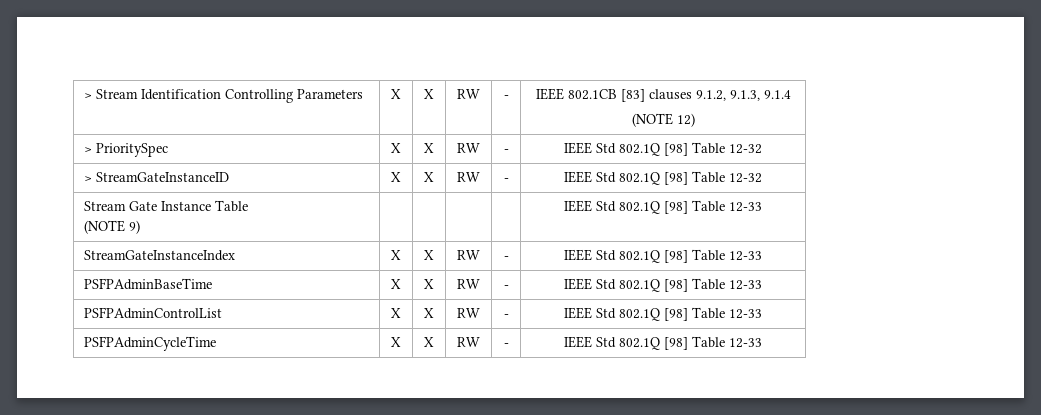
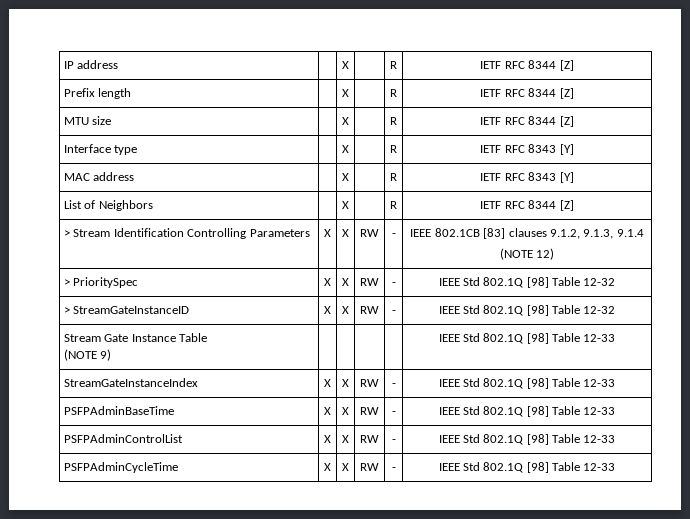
+ IP address | | X | | R | IETF RFC 8344 [Z]
+ Prefix length | | X | | R | IETF RFC 8344 [Z]
+ MTU size | | X | | R | IETF RFC 8344 [Z]
+ Interface type | | X | | R | IETF RFC 8343 [Y]
+ MAC address | | X | | R | IETF RFC 8343 [Y]
+ List of Neighbors | | X | | R | IETF RFC 8344 [Z]

